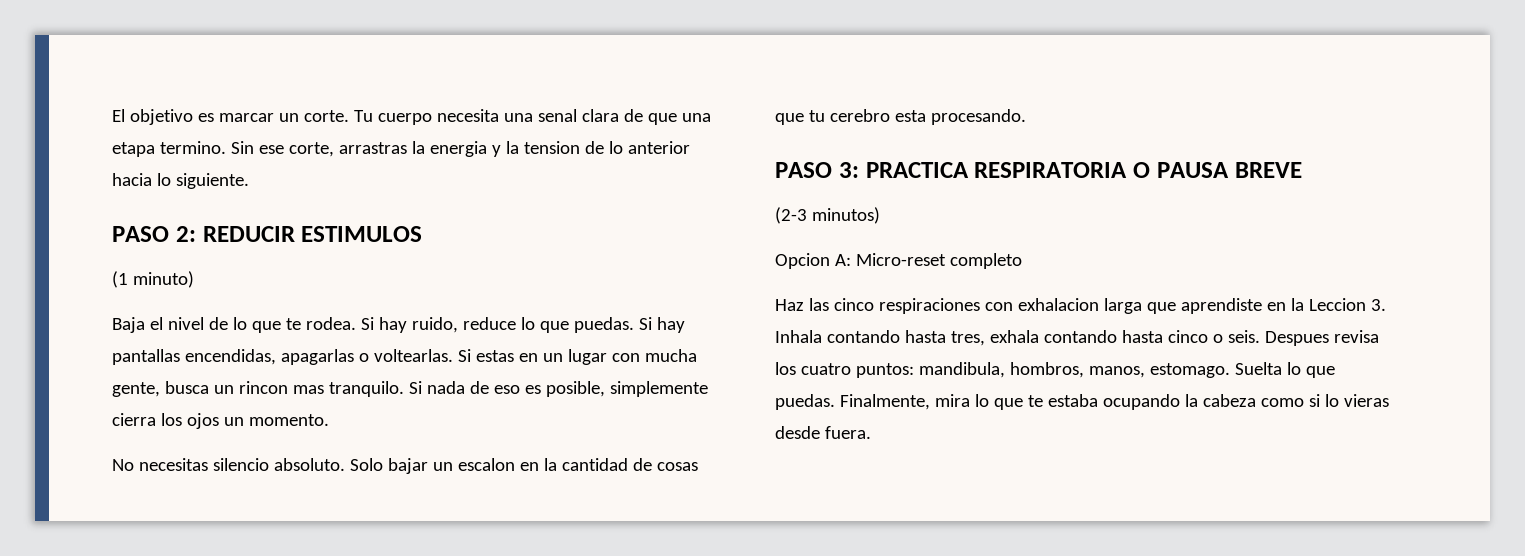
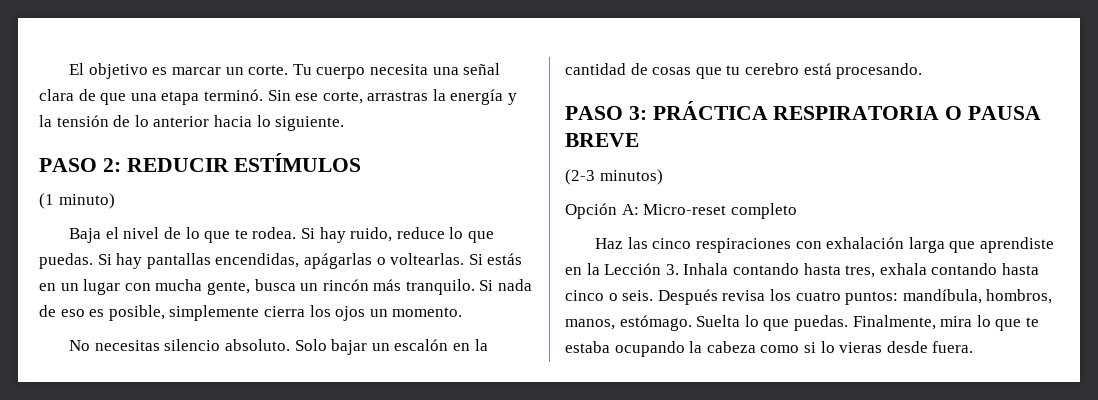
- Tu cuerpo necesita una senal clara de que una etapa termino.
+ Tu cuerpo necesita una señal clara de que una etapa terminó.
- Sin ese corte, arrastras la energia y la tension de lo anterior hacia lo siguiente.
+ Sin ese corte, arrastras la energía y la tensión de lo anterior hacia lo siguiente.
- PASO 2: REDUCIR ESTIMULOS
+ PASO 2: REDUCIR ESTÍMULOS
- Si hay pantallas encendidas, apagarlas o voltearlas.
+ Si hay pantallas encendidas, apágarlas o voltearlas.
- Si estas en un lugar con mucha gente, busca un rincon mas tranquilo.
+ Si estás en un lugar con mucha gente, busca un rincón más tranquilo.
- Solo bajar un escalon en la cantidad de cosas que tu cerebro esta procesando.
+ Solo bajar un escalón en la cantidad de cosas que tu cerebro está procesando.
- PASO 3: PRACTICA RESPIRATORIA O PAUSA BREVE
+ PASO 3: PRÁCTICA RESPIRATORIA O PAUSA BREVE
- Opcion A: Micro-reset completo
+ Opción A: Micro-reset completo
- Haz las cinco respiraciones con exhalacion larga que aprendiste en la Leccion 3. Inhala contando hasta tres, exhala contando hasta cinco o seis.
+ Haz las cinco respiraciones con exhalación larga que aprendiste en la Lección 3. Inhala contando hasta tres, exhala contando hasta cinco o seis.
- Despues revisa los cuatro puntos: mandibula, hombros, manos, estomago.
+ Después revisa los cuatro puntos: mandíbula, hombros, manos, estómago.

